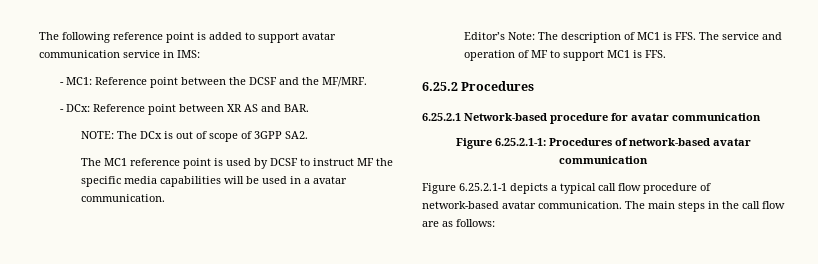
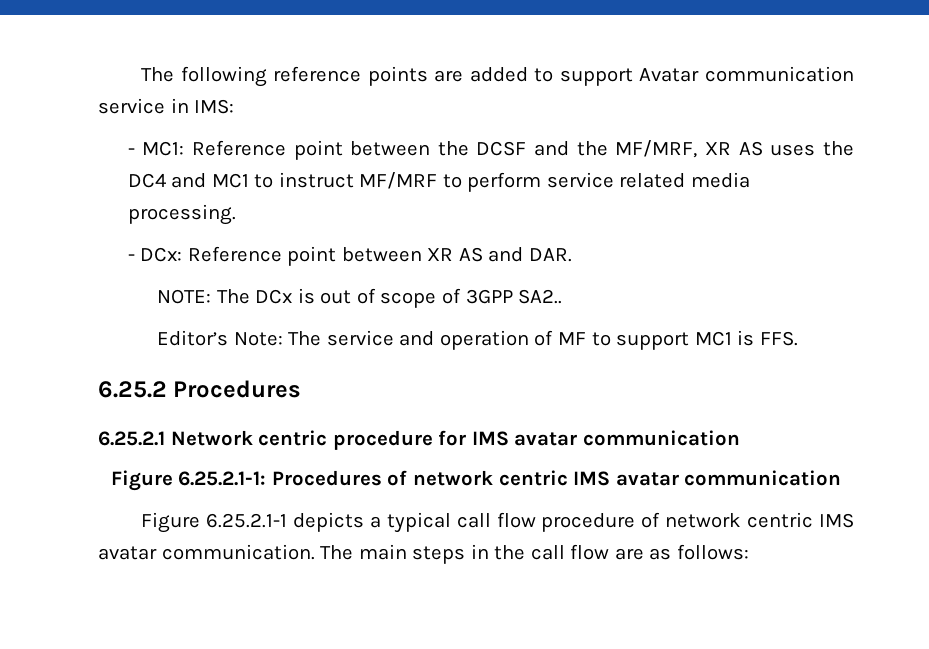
- The following reference point is added to support avatar communication service in IMS:
+ The following reference points are added to support Avatar communication service in IMS:
- - MC1: Reference point between the DCSF and the MF/MRF.
+ - MC1: Reference point between the DCSF and the MF/MRF, XR AS uses the DC4 and MC1 to instruct MF/MRF to perform service related media processing.
- - DCx: Reference point between XR AS and BAR.
+ - DCx: Reference point between XR AS and DAR.
- NOTE: The DCx is out of scope of 3GPP SA2.
- The MC1 reference point is used by DCSF to instruct MF the specific media capabilities will be used in a avatar communication.
- Editor’s Note: The description of MC1 is FFS. The service and operation of MF to support MC1 is FFS.
+ NOTE: The DCx is out of scope of 3GPP SA2..
+ Editor’s Note: The service and operation of MF to support MC1 is FFS.
- 6.25.2.1 Network-based procedure for avatar communication
+ 6.25.2.1 Network centric procedure for IMS avatar communication
- Figure 6.25.2.1-1: Procedures of network-based avatar communication
+ Figure 6.25.2.1-1: Procedures of network centric IMS avatar communication
- Figure 6.25.2.1-1 depicts a typical call flow procedure of network-based avatar communication.
+ Figure 6.25.2.1-1 depicts a typical call flow procedure of network centric IMS avatar communication.

